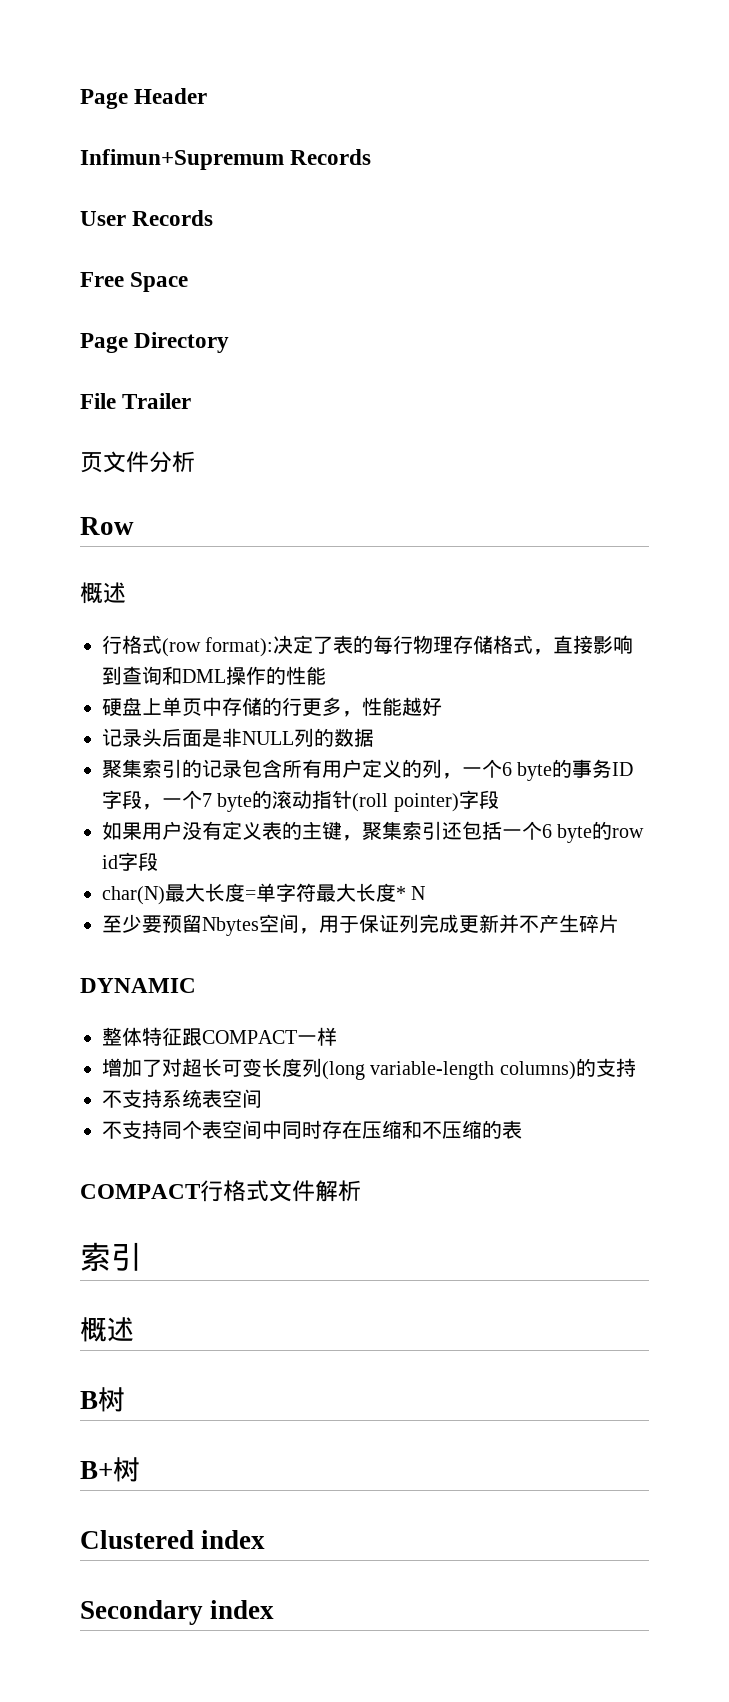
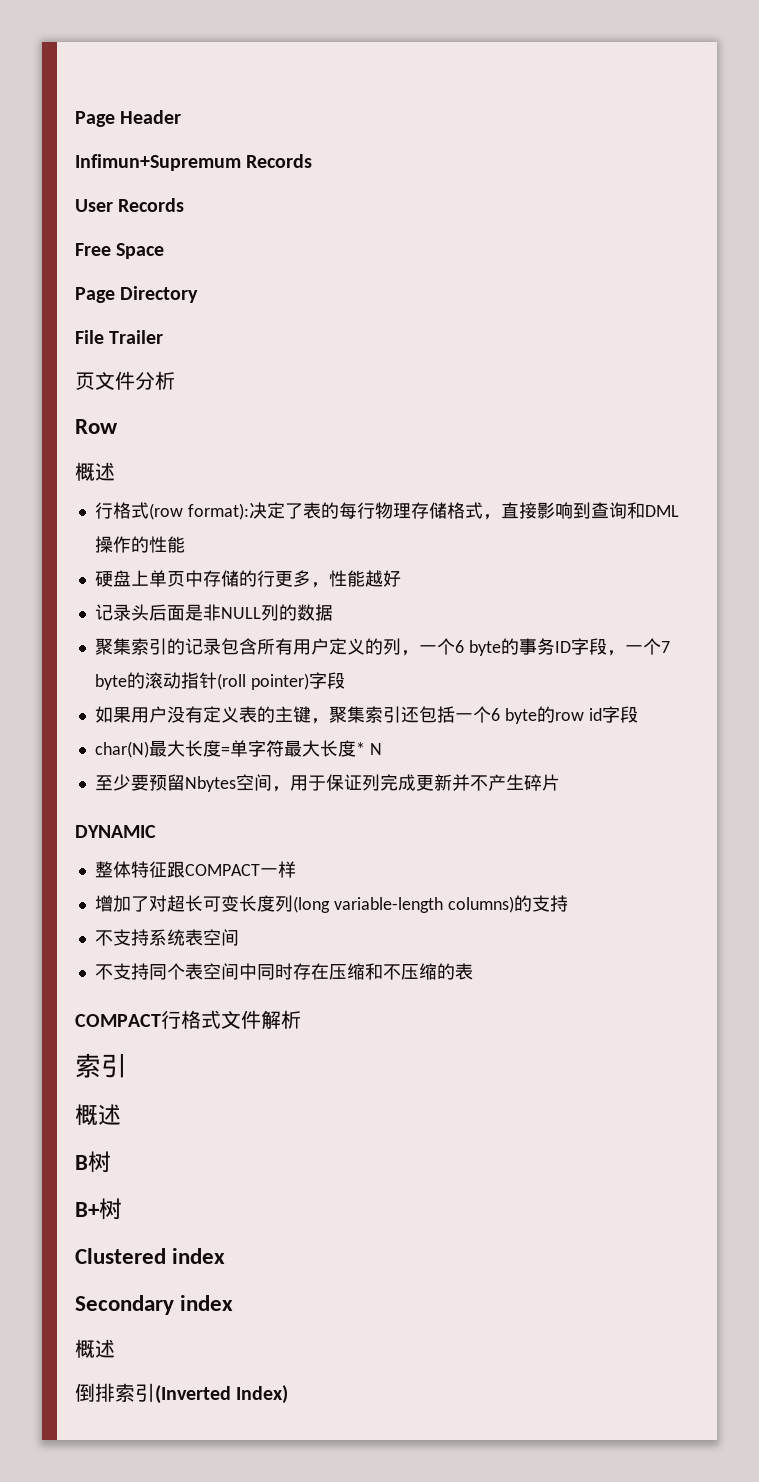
  Secondary index
+ 概述
+ 倒排索引(Inverted Index)

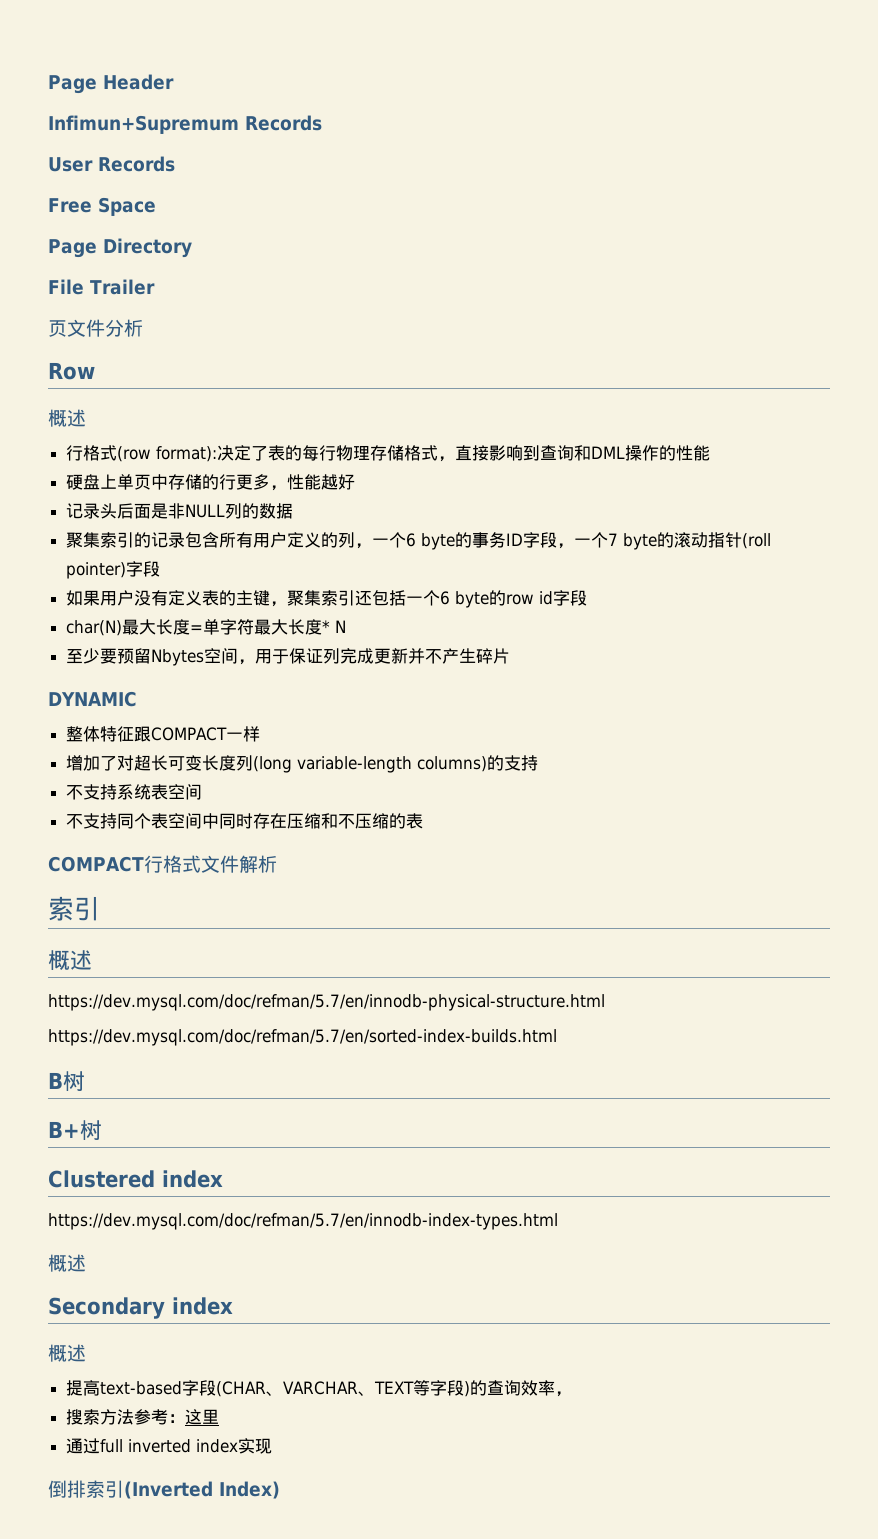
+ https://dev.mysql.com/doc/refman/5.7/en/innodb-physical-structure.html
+ https://dev.mysql.com/doc/refman/5.7/en/sorted-index-builds.html
+ https://dev.mysql.com/doc/refman/5.7/en/innodb-index-types.html
+ 概述
+ 提高text-based字段(CHAR、VARCHAR、TEXT等字段)的查询效率，
+ 搜索方法参考：这里
+ 通过full inverted index实现

